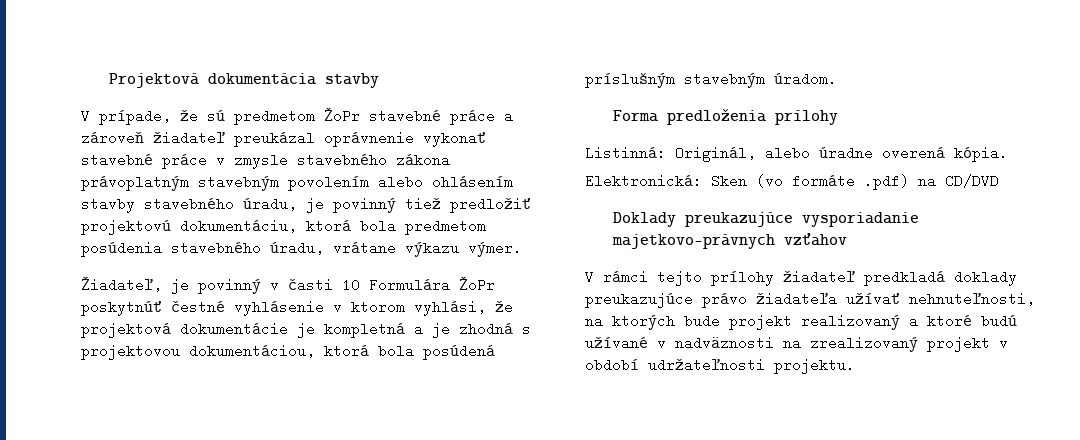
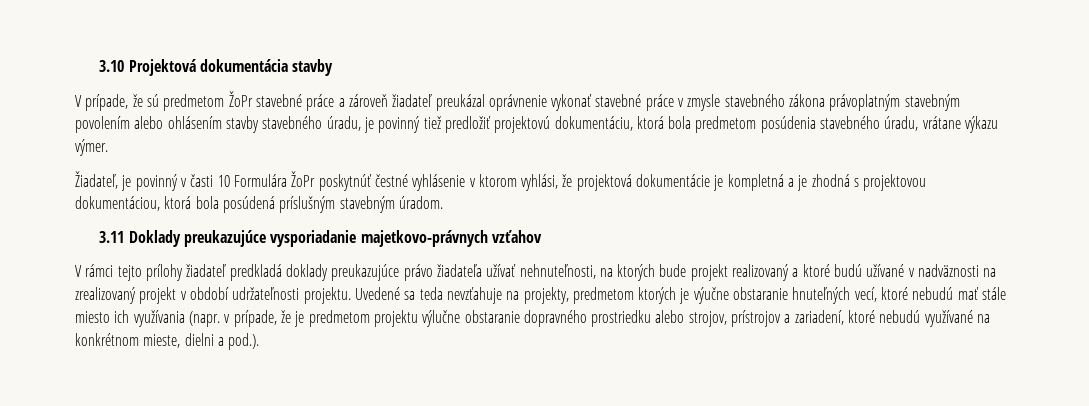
- Projektová dokumentácia stavby
+ 3.10 Projektová dokumentácia stavby
- Forma predloženia prílohy
- Listinná: Originál, alebo úradne overená kópia.
- Elektronická: Sken (vo formáte .pdf) na CD/DVD
- Doklady preukazujúce vysporiadanie majetkovo-právnych vzťahov
+ 3.11 Doklady preukazujúce vysporiadanie majetkovo-právnych vzťahov
+ Uvedené sa teda nevzťahuje na projekty, predmetom ktorých je výučne obstaranie hnuteľných vecí, ktoré nebudú mať stále miesto ich využívania (napr. v prípade, že je predmetom projektu výlučne obstaranie dopravného prostriedku alebo strojov, prístrojov a zariadení, ktoré nebudú využívané na konkrétnom mieste, dielni a pod.).

